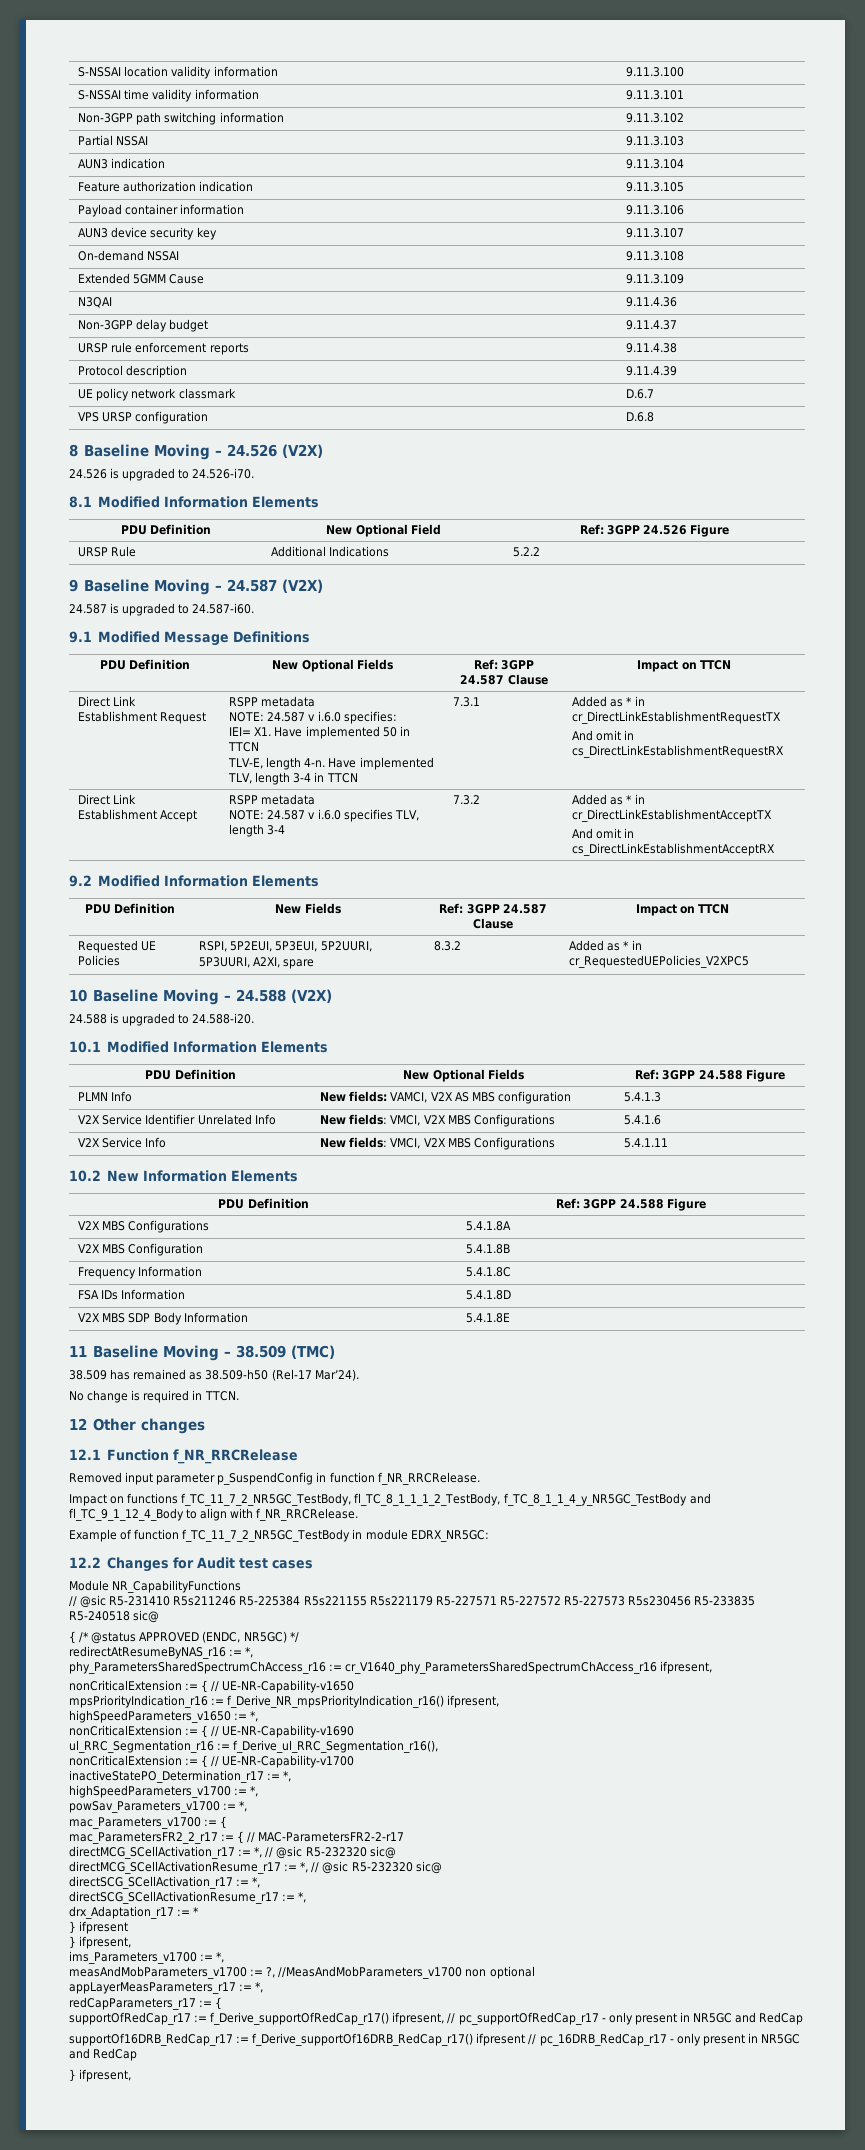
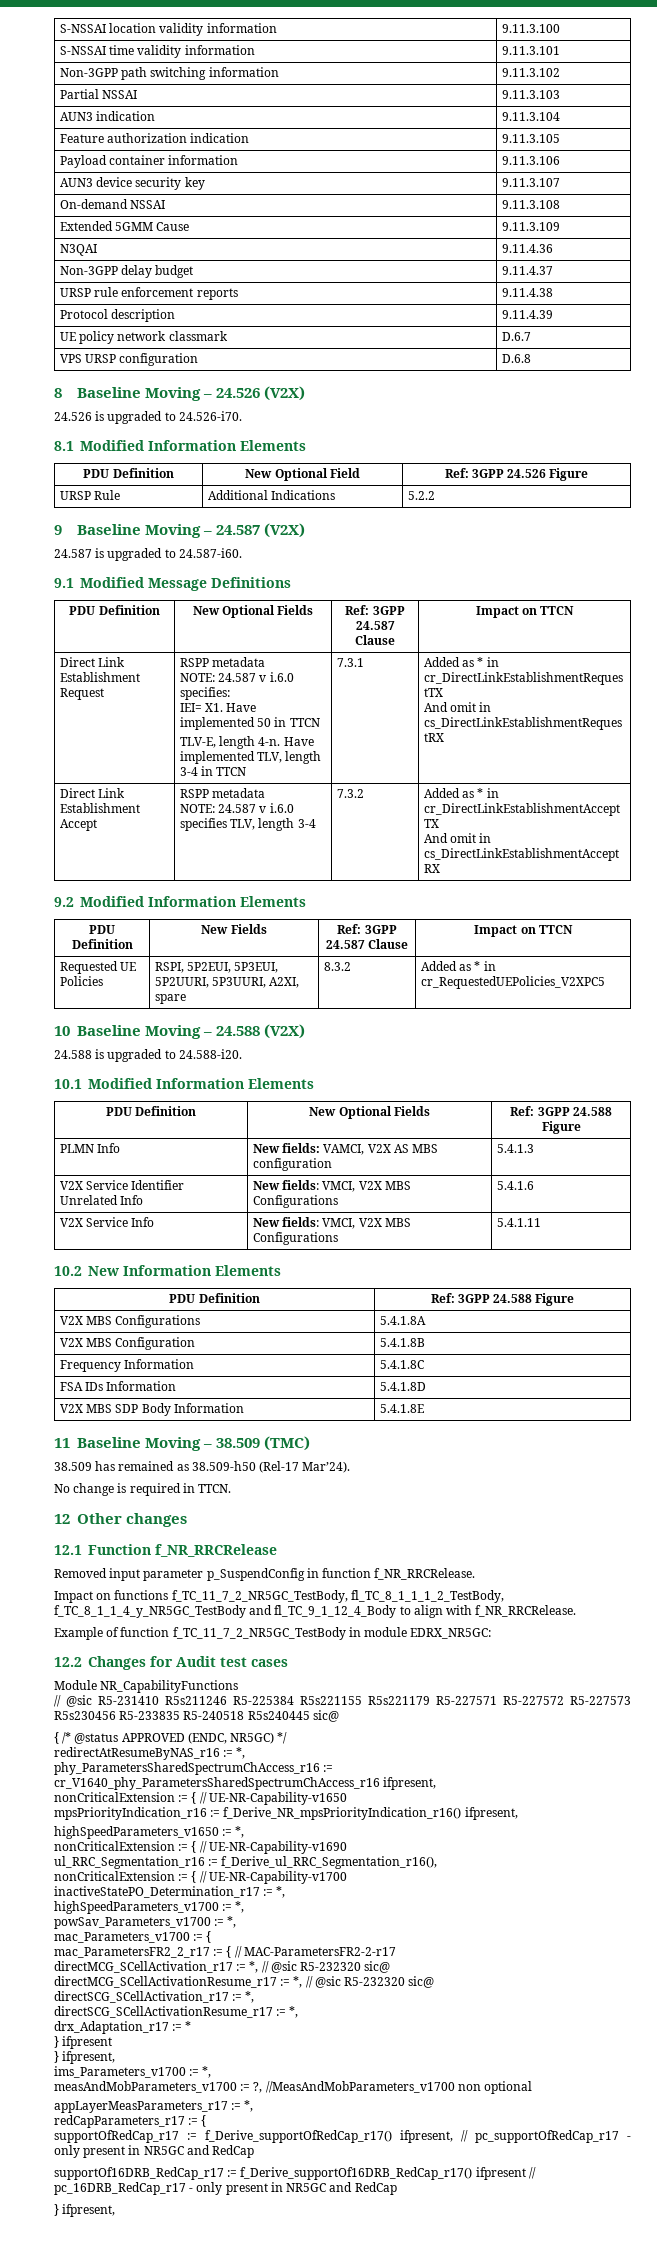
- // @sic R5-231410 R5s211246 R5-225384 R5s221155 R5s221179 R5-227571 R5-227572 R5-227573 R5s230456 R5-233835 R5-240518 sic@
+ // @sic R5-231410 R5s211246 R5-225384 R5s221155 R5s221179 R5-227571 R5-227572 R5-227573 R5s230456 R5-233835 R5-240518 R5s240445 sic@

